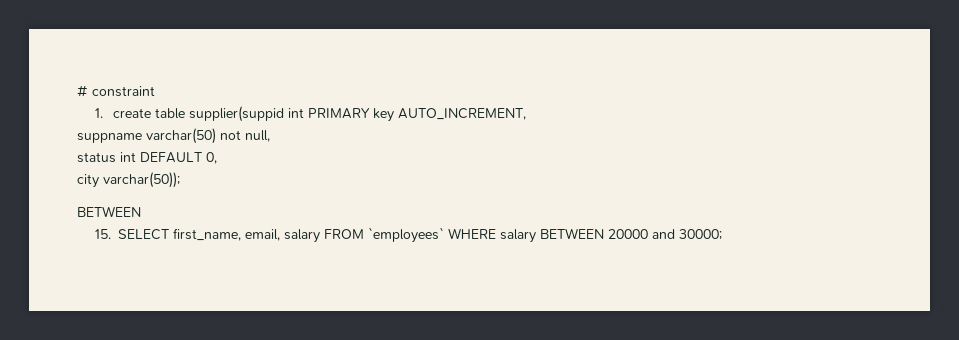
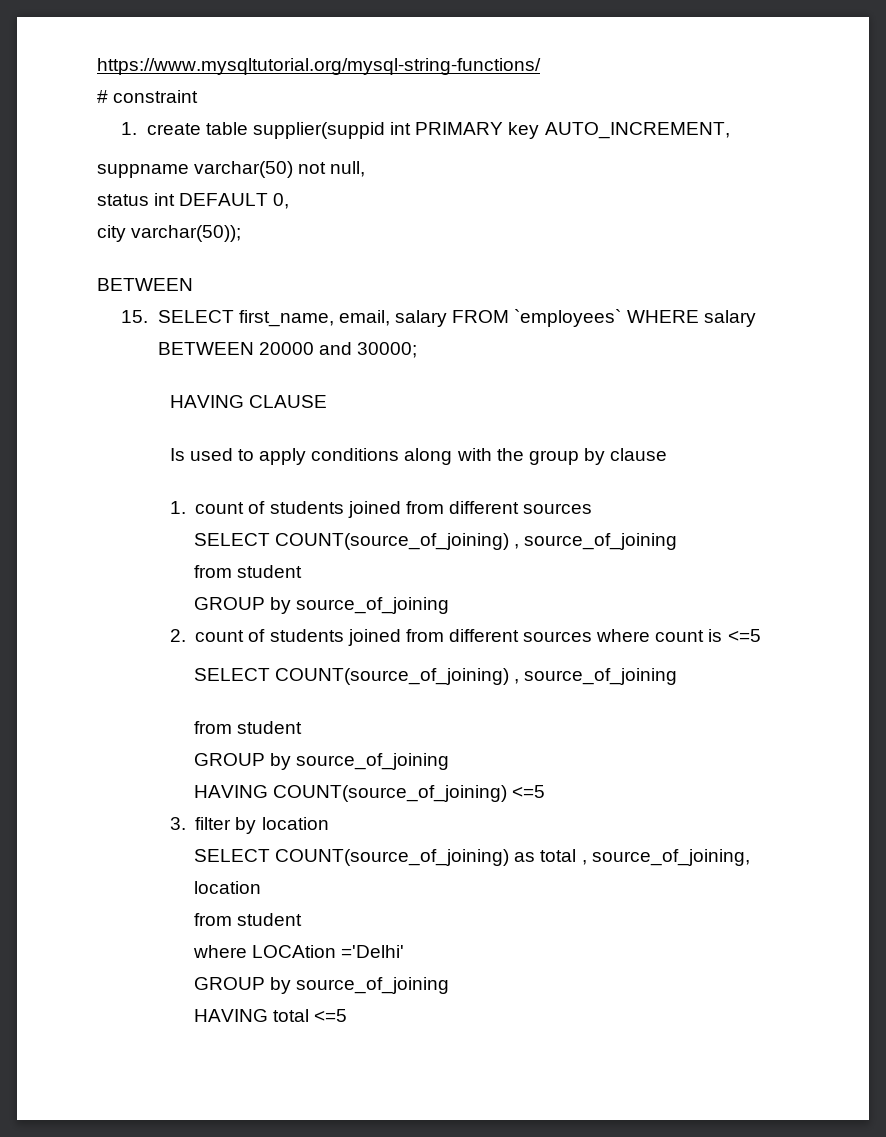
+ https://www.mysqltutorial.org/mysql-string-functions/
+ HAVING CLAUSE
+ Is used to apply conditions along with the group by clause
+ 1. count of students joined from different sources
+ SELECT COUNT(source_of_joining) , source_of_joining
+ from student
+ GROUP by source_of_joining
+ 2. count of students joined from different sources where count is <=5
+ SELECT COUNT(source_of_joining) , source_of_joining
+ from student
+ GROUP by source_of_joining
+ HAVING COUNT(source_of_joining) <=5
+ 3. filter by location
+ SELECT COUNT(source_of_joining) as total , source_of_joining, location
+ from student
+ where LOCAtion ='Delhi'
+ GROUP by source_of_joining
+ HAVING total <=5

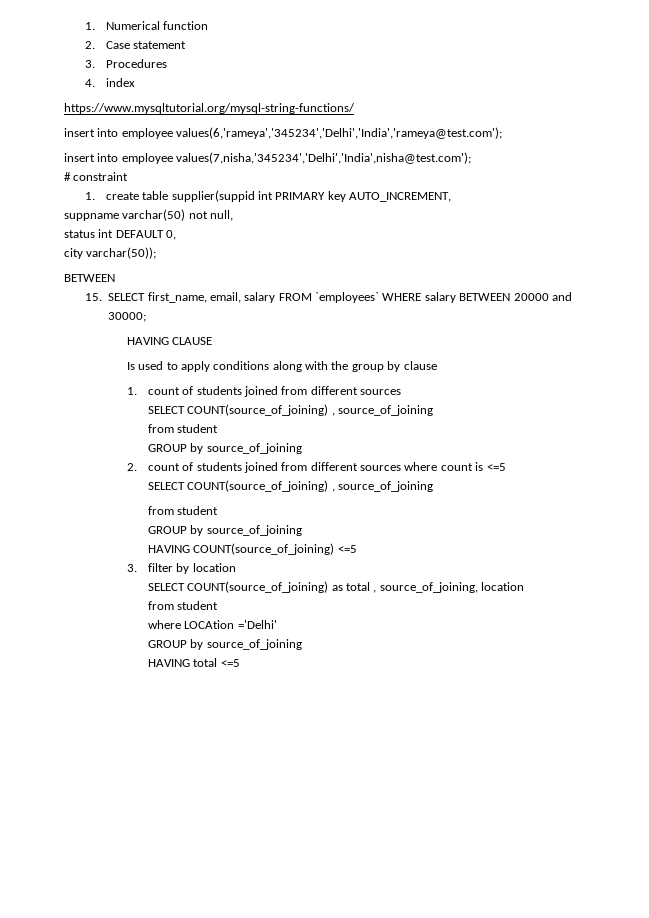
+ 1. Numerical function
+ 2. Case statement
+ 3. Procedures
+ 4. index
  https://www.mysqltutorial.org/mysql-string-functions/
+ insert into employee values(6,'rameya','345234','Delhi','India','rameya@test.com');
+ insert into employee values(7,nisha,'345234','Delhi','India',nisha@test.com');

